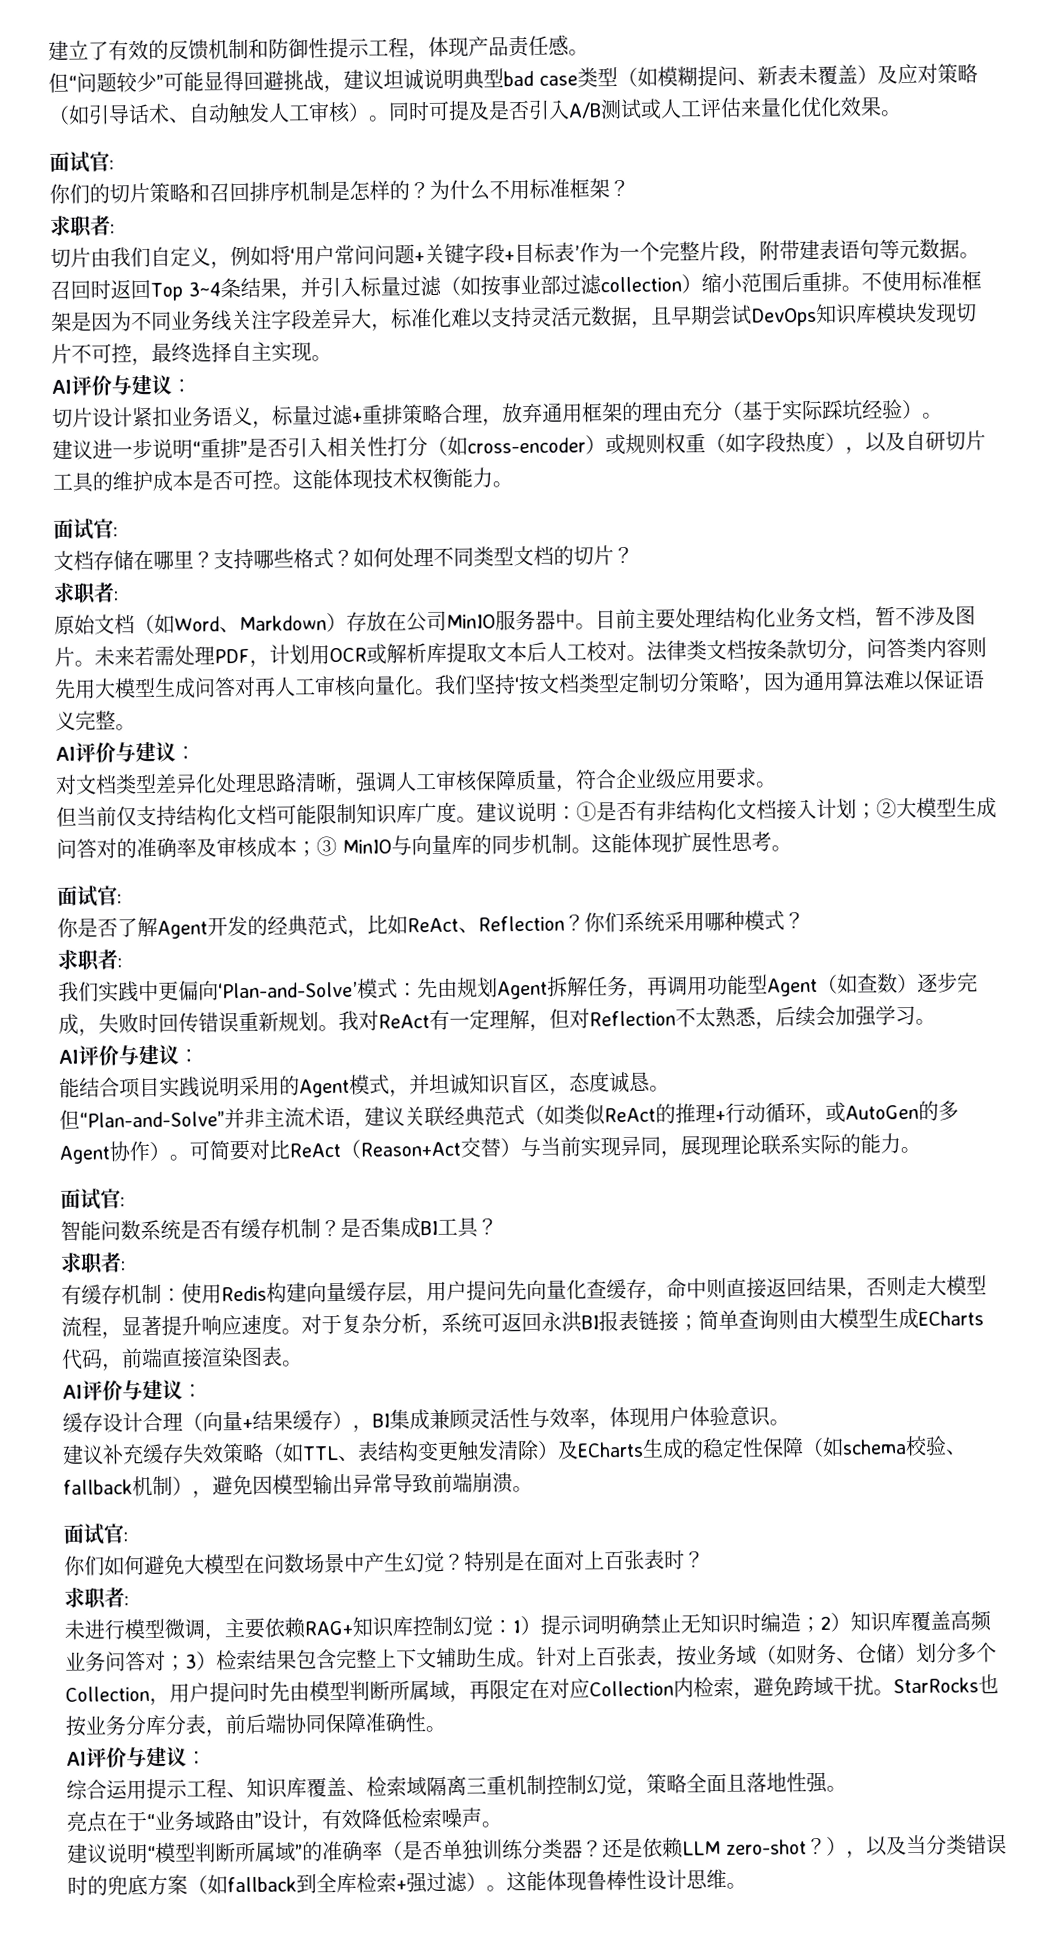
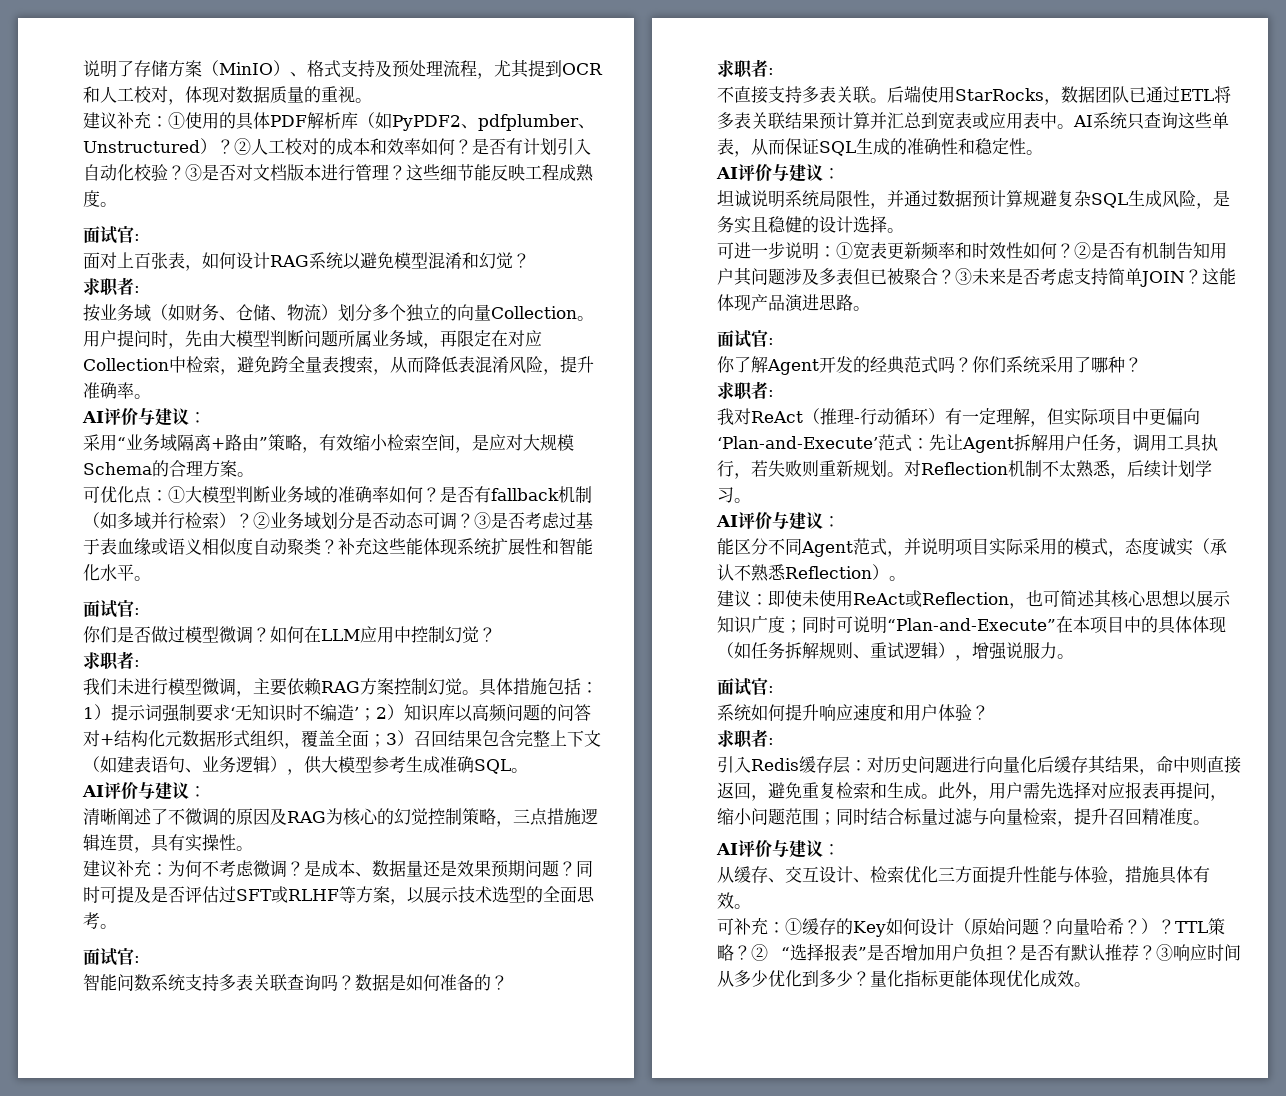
- 建立了有效的反馈机制和防御性提示工程，体现产品责任感。
- 但“问题较少”可能显得回避挑战，建议坦诚说明典型bad case类型（如模糊提问、新表未覆盖）及应对策略（如引导话术、自动触发人工审核）。同时可提及是否引入A/B测试或人工评估来量化优化效果。
+ 说明了存储方案（MinIO）、格式支持及预处理流程，尤其提到OCR和人工校对，体现对数据质量的重视。
+ 建议补充：①使用的具体PDF解析库（如PyPDF2、pdfplumber、Unstructured）？②人工校对的成本和效率如何？是否有计划引入自动化校验？③是否对文档版本进行管理？这些细节能反映工程成熟度。
  面试官:
- 你们的切片策略和召回排序机制是怎样的？为什么不用标准框架？
+ 面对上百张表，如何设计RAG系统以避免模型混淆和幻觉？
  求职者:
- 切片由我们自定义，例如将‘用户常问问题+关键字段+目标表’作为一个完整片段，附带建表语句等元数据。召回时返回Top 3~4条结果，并引入标量过滤（如按事业部过滤collection）缩小范围后重排。不使用标准框架是因为不同业务线关注字段差异大，标准化难以支持灵活元数据，且早期尝试DevOps知识库模块发现切片不可控，最终选择自主实现。
+ 按业务域（如财务、仓储、物流）划分多个独立的向量Collection。用户提问时，先由大模型判断问题所属业务域，再限定在对应Collection中检索，避免跨全量表搜索，从而降低表混淆风险，提升准确率。
  AI评价与建议：
- 切片设计紧扣业务语义，标量过滤+重排策略合理，放弃通用框架的理由充分（基于实际踩坑经验）。
- 建议进一步说明“重排”是否引入相关性打分（如cross-encoder）或规则权重（如字段热度），以及自研切片工具的维护成本是否可控。这能体现技术权衡能力。
+ 采用“业务域隔离+路由”策略，有效缩小检索空间，是应对大规模Schema的合理方案。
+ 可优化点：①大模型判断业务域的准确率如何？是否有fallback机制（如多域并行检索）？②业务域划分是否动态可调？③是否考虑过基于表血缘或语义相似度自动聚类？补充这些能体现系统扩展性和智能化水平。
  面试官:
- 文档存储在哪里？支持哪些格式？如何处理不同类型文档的切片？
+ 你们是否做过模型微调？如何在LLM应用中控制幻觉？
  求职者:
- 原始文档（如Word、Markdown）存放在公司MinIO服务器中。目前主要处理结构化业务文档，暂不涉及图片。未来若需处理PDF，计划用OCR或解析库提取文本后人工校对。法律类文档按条款切分，问答类内容则先用大模型生成问答对再人工审核向量化。我们坚持‘按文档类型定制切分策略’，因为通用算法难以保证语义完整。
+ 我们未进行模型微调，主要依赖RAG方案控制幻觉。具体措施包括：1）提示词强制要求‘无知识时不编造’；2）知识库以高频问题的问答对+结构化元数据形式组织，覆盖全面；3）召回结果包含完整上下文（如建表语句、业务逻辑），供大模型参考生成准确SQL。
  AI评价与建议：
- 对文档类型差异化处理思路清晰，强调人工审核保障质量，符合企业级应用要求。
- 但当前仅支持结构化文档可能限制知识库广度。建议说明：①是否有非结构化文档接入计划；②大模型生成问答对的准确率及审核成本；③ MinIO与向量库的同步机制。这能体现扩展性思考。
+ 清晰阐述了不微调的原因及RAG为核心的幻觉控制策略，三点措施逻辑连贯，具有实操性。
+ 建议补充：为何不考虑微调？是成本、数据量还是效果预期问题？同时可提及是否评估过SFT或RLHF等方案，以展示技术选型的全面思考。
  面试官:
- 你是否了解Agent开发的经典范式，比如ReAct、Reflection？
+ 智能问数系统支持多表关联查询吗？数据是如何准备的？
+ 求职者:
+ 不直接支持多表关联。后端使用StarRocks，数据团队已通过ETL将多表关联结果预计算并汇总到宽表或应用表中。AI系统只查询这些单表，从而保证SQL生成的准确性和稳定性。
+ AI评价与建议：
+ 坦诚说明系统局限性，并通过数据预计算规避复杂SQL生成风险，是务实且稳健的设计选择。
+ 可进一步说明：①宽表更新频率和时效性如何？②是否有机制告知用户其问题涉及多表但已被聚合？③未来是否考虑支持简单JOIN？这能体现产品演进思路。
+ 面试官:
+ 你了解Agent开发的经典范式吗？
- 你们系统采用哪种模式？
+ 你们系统采用了哪种？
  求职者:
- 我们实践中更偏向‘Plan-and-Solve’模式：先由规划Agent拆解任务，再调用功能型Agent（如查数）逐步完成，失败时回传错误重新规划。我对ReAct有一定理解，但对Reflection不太熟悉，后续会加强学习。
+ 我对ReAct（推理-行动循环）有一定理解，但实际项目中更偏向‘Plan-and-Execute’范式：先让Agent拆解用户任务，调用工具执行，若失败则重新规划。对Reflection机制不太熟悉，后续计划学习。
- 能结合项目实践说明采用的Agent模式，并坦诚知识盲区，态度诚恳。
- 但“Plan-and-Solve”并非主流术语，建议关联经典范式（如类似ReAct的推理+行动循环，或AutoGen的多Agent协作）。可简要对比ReAct（Reason+Act交替）与当前实现异同，展现理论联系实际的能力。
+ 能区分不同Agent范式，并说明项目实际采用的模式，态度诚实（承认不熟悉Reflection）。
+ 建议：即使未使用ReAct或Reflection，也可简述其核心思想以展示知识广度；同时可说明“Plan-and-Execute”在本项目中的具体体现（如任务拆解规则、重试逻辑），增强说服力。
  面试官:
- 智能问数系统是否有缓存机制？是否集成BI工具？
+ 系统如何提升响应速度和用户体验？
  求职者:
- 有缓存机制：使用Redis构建向量缓存层，用户提问先向量化查缓存，命中则直接返回结果，否则走大模型流程，显著提升响应速度。对于复杂分析，系统可返回永洪BI报表链接；简单查询则由大模型生成ECharts代码，前端直接渲染图表。
+ 引入Redis缓存层：对历史问题进行向量化后缓存其结果，命中则直接返回，避免重复检索和生成。此外，用户需先选择对应报表再提问，缩小问题范围；同时结合标量过滤与向量检索，提升召回精准度。
  AI评价与建议：
- 缓存设计合理（向量+结果缓存），BI集成兼顾灵活性与效率，体现用户体验意识。
- 建议补充缓存失效策略（如TTL、表结构变更触发清除）及ECharts生成的稳定性保障（如schema校验、fallback机制），避免因模型输出异常导致前端崩溃。
- 面试官:
- 你们如何避免大模型在问数场景中产生幻觉？特别是在面对上百张表时？
- 求职者:
- 未进行模型微调，主要依赖RAG+知识库控制幻觉：1）提示词明确禁止无知识时编造；2）知识库覆盖高频业务问答对；3）检索结果包含完整上下文辅助生成。针对上百张表，按业务域（如财务、仓储）划分多个Collection，用户提问时先由模型判断所属域，再限定在对应Collection内检索，避免跨域干扰。StarRocks也按业务分库分表，前后端协同保障准确性。
- AI评价与建议：
- 综合运用提示工程、知识库覆盖、检索域隔离三重机制控制幻觉，策略全面且落地性强。
- 亮点在于“业务域路由”设计，有效降低检索噪声。
- 建议说明“模型判断所属域”的准确率（是否单独训练分类器？还是依赖LLM zero-shot？），以及当分类错误时的兜底方案（如fallback到全库检索+强过滤）。这能体现鲁棒性设计思维。
+ 从缓存、交互设计、检索优化三方面提升性能与体验，措施具体有效。
+ 可补充：①缓存的Key如何设计（原始问题？向量哈希？）？TTL策略？② “选择报表”是否增加用户负担？是否有默认推荐？③响应时间从多少优化到多少？量化指标更能体现优化成效。

